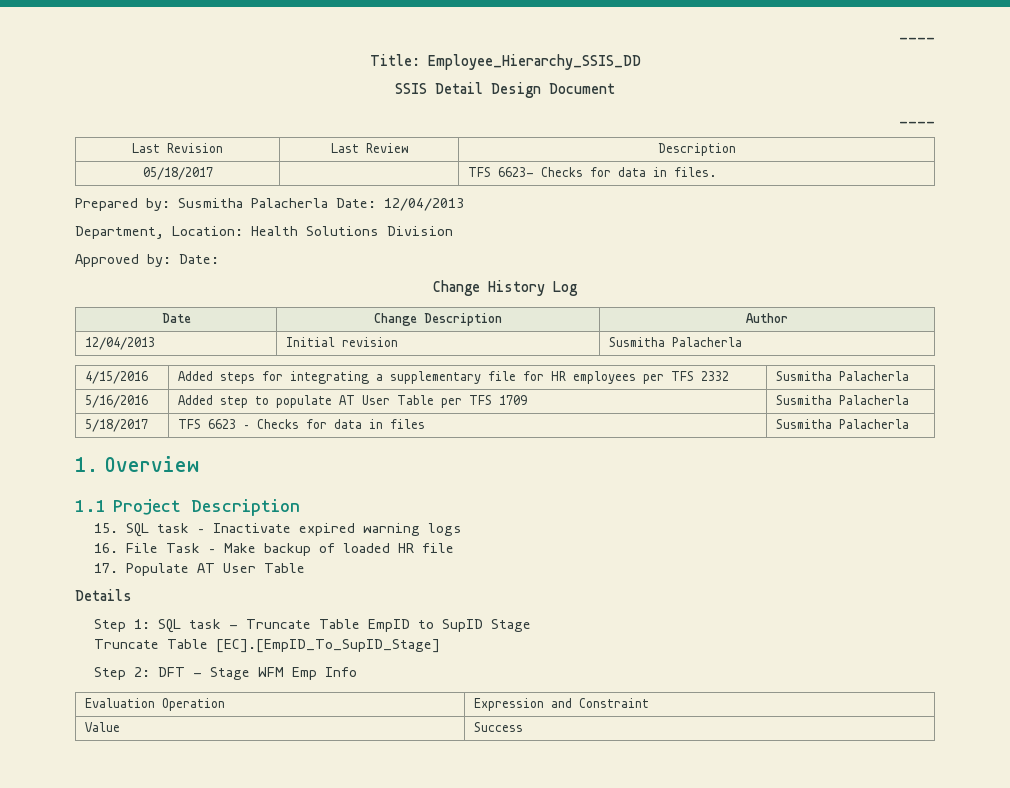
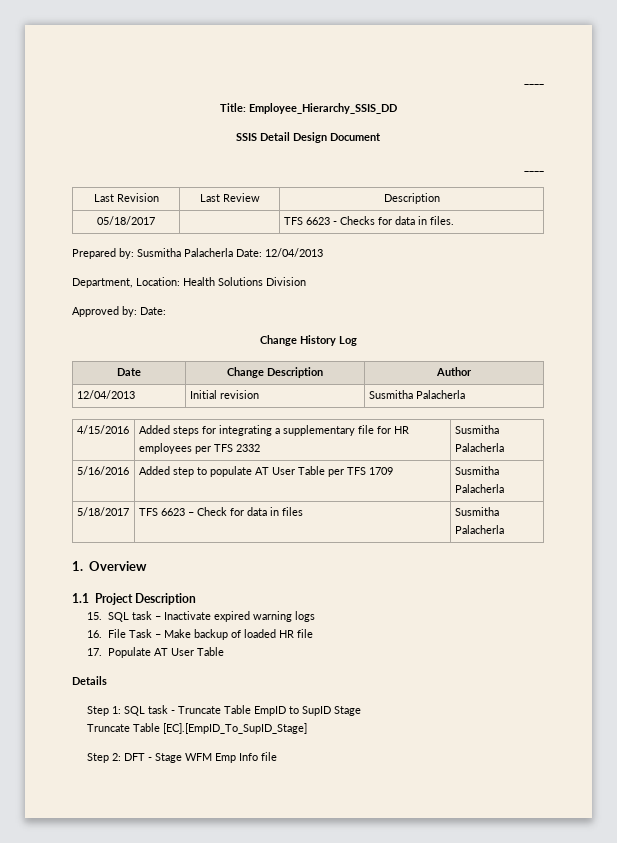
- 05/18/2017 | | TFS 6623- Checks for data in files.
+ 05/18/2017 | | TFS 6623 - Checks for data in files.
- 5/18/2017 | TFS 6623 – Checks for data in files | Susmitha Palacherla
+ 5/18/2017 | TFS 6623 – Check for data in files | Susmitha Palacherla
- Step 2: DFT - Stage WFM Emp Info
- Evaluation Operation | Expression and Constraint
- Value | Success
+ Step 2: DFT - Stage WFM Emp Info file

